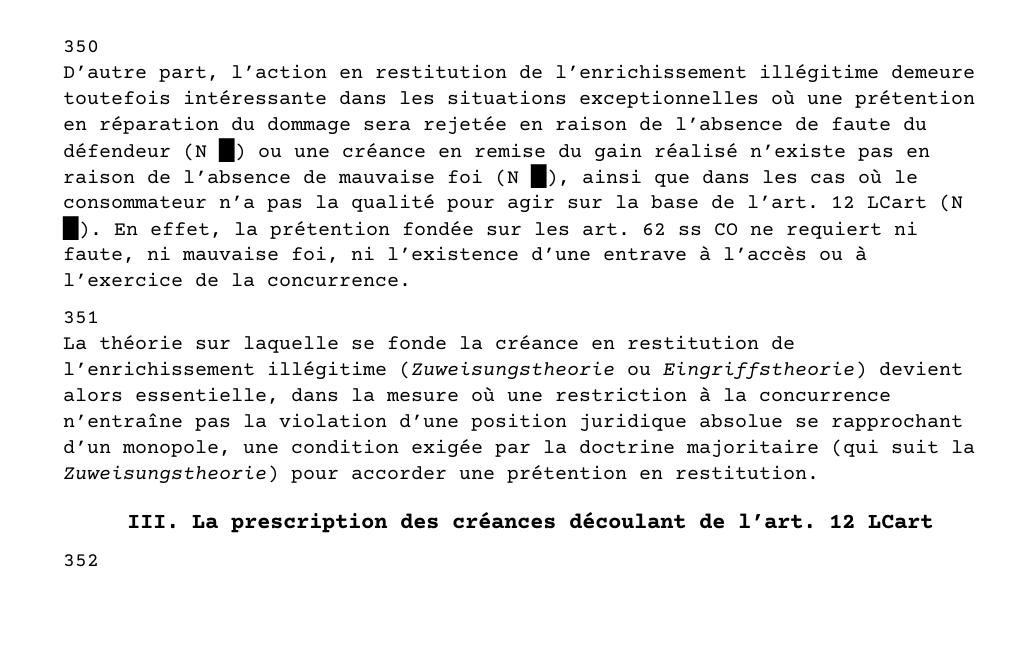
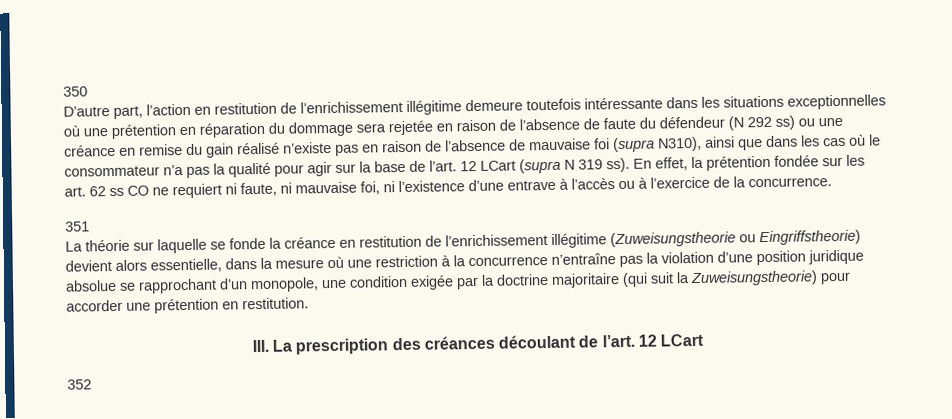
- D’autre part, l’action en restitution de l’enrichissement illégitime demeure toutefois intéressante dans les situations exceptionnelles où une prétention en réparation du dommage sera rejetée en raison de l’absence de faute du défendeur (N █) ou une créance en remise du gain réalisé n’existe pas en raison de l’absence de mauvaise foi (N █), ainsi que dans les cas où le consommateur n’a pas la qualité pour agir sur la base de l’art.
+ D’autre part, l’action en restitution de l’enrichissement illégitime demeure toutefois intéressante dans les situations exceptionnelles où une prétention en réparation du dommage sera rejetée en raison de l’absence de faute du défendeur (N 292 ss) ou une créance en remise du gain réalisé n’existe pas en raison de l’absence de mauvaise foi (supra N310), ainsi que dans les cas où le consommateur n’a pas la qualité pour agir sur la base de l’art.
- 12 LCart (N █).
+ 12 LCart (supra N 319 ss).

